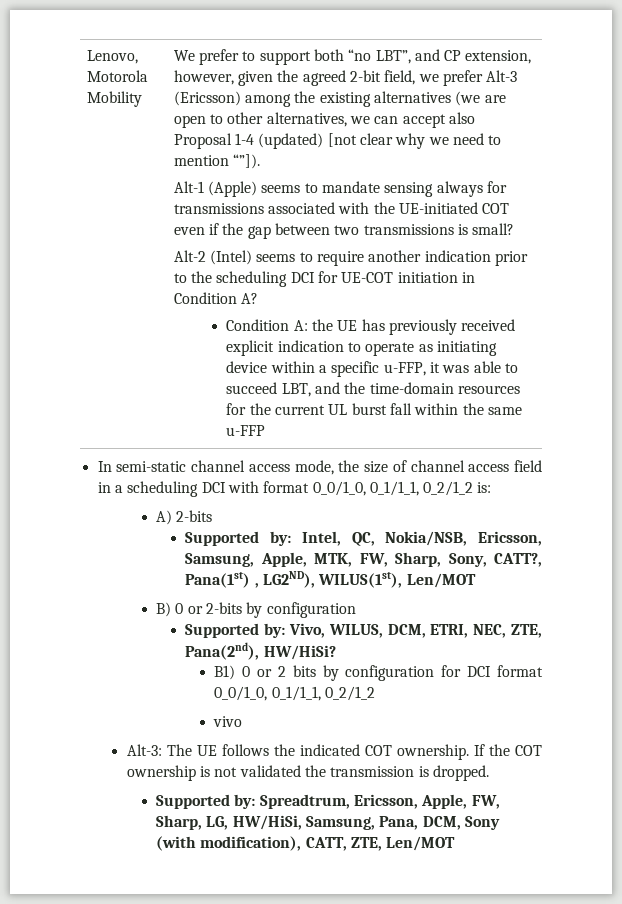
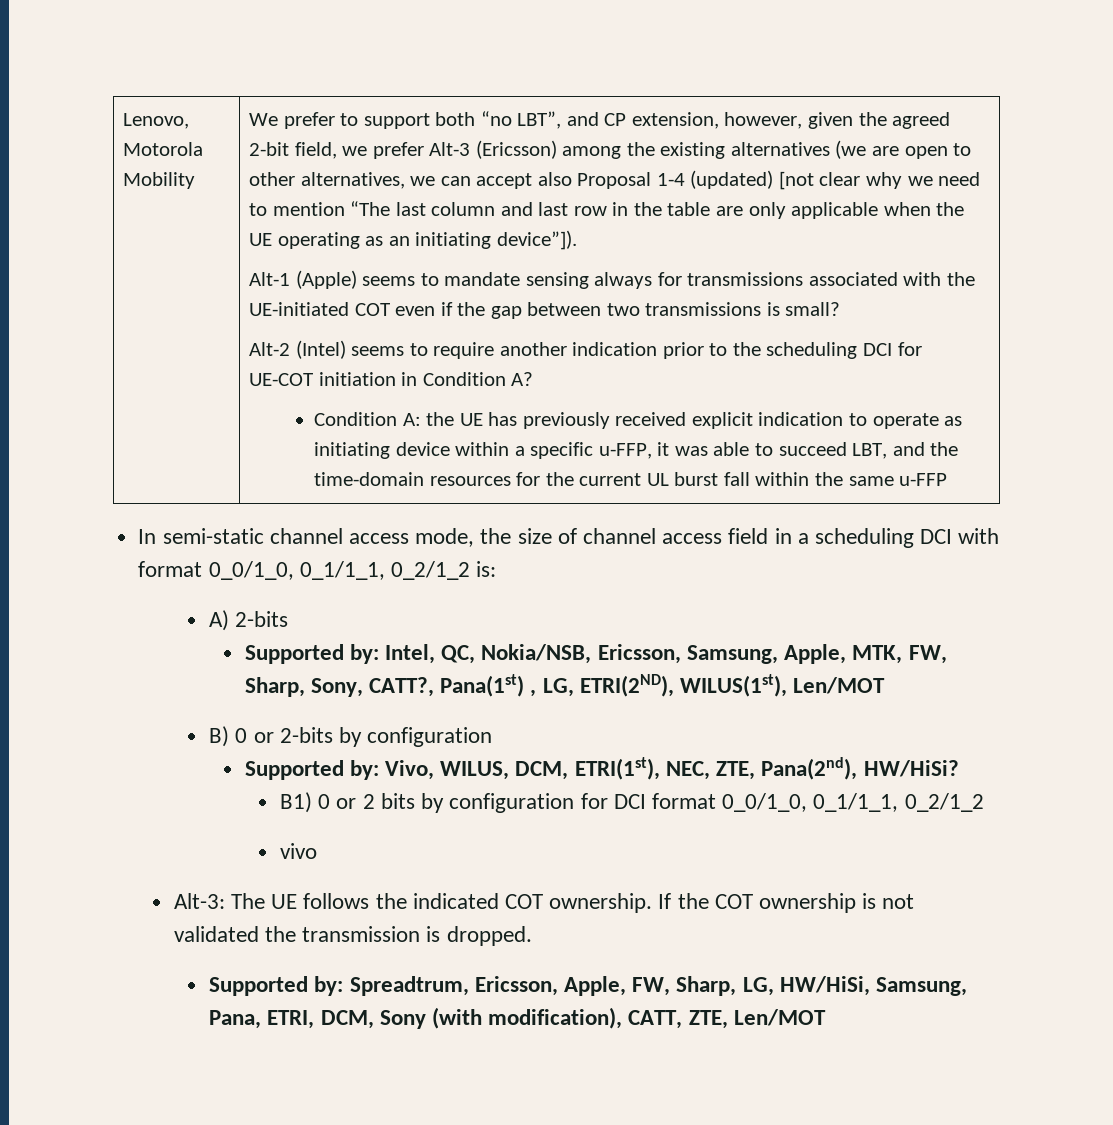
- We prefer to support both “no LBT”, and CP extension, however, given the agreed 2-bit field, we prefer Alt-3 (Ericsson) among the existing alternatives (we are open to other alternatives, we can accept also Proposal 1-4 (updated) [not clear why we need to mention “”]).
+ We prefer to support both “no LBT”, and CP extension, however, given the agreed 2-bit field, we prefer Alt-3 (Ericsson) among the existing alternatives (we are open to other alternatives, we can accept also Proposal 1-4 (updated) [not clear why we need to mention “The last column and last row in the table are only applicable when the UE operating as an initiating device”]).
- Supported by: Intel, QC, Nokia/NSB, Ericsson, Samsung, Apple, MTK, FW, Sharp, Sony, CATT?, Pana(1st) , LG2ND), WILUS(1st), Len/MOT
+ Supported by: Intel, QC, Nokia/NSB, Ericsson, Samsung, Apple, MTK, FW, Sharp, Sony, CATT?, Pana(1st) , LG, ETRI(2ND), WILUS(1st), Len/MOT
- Supported by: Vivo, WILUS, DCM, ETRI, NEC, ZTE, Pana(2nd), HW/HiSi?
+ Supported by: Vivo, WILUS, DCM, ETRI(1st), NEC, ZTE, Pana(2nd), HW/HiSi?
- Supported by: Spreadtrum, Ericsson, Apple, FW, Sharp, LG, HW/HiSi, Samsung, Pana, DCM, Sony (with modification), CATT, ZTE, Len/MOT
+ Supported by: Spreadtrum, Ericsson, Apple, FW, Sharp, LG, HW/HiSi, Samsung, Pana, ETRI, DCM, Sony (with modification), CATT, ZTE, Len/MOT

